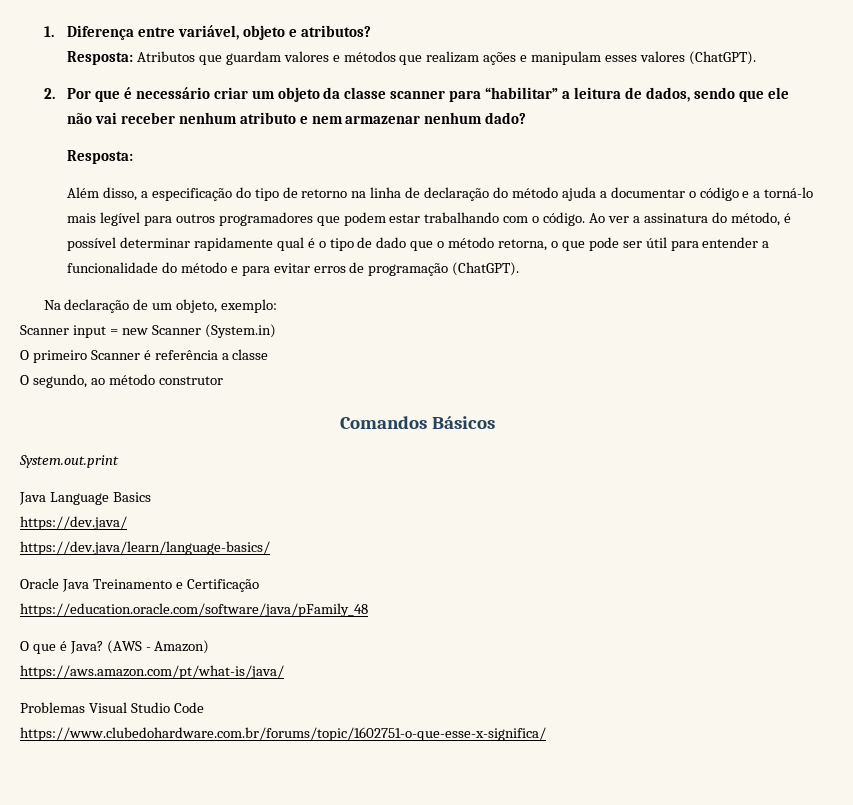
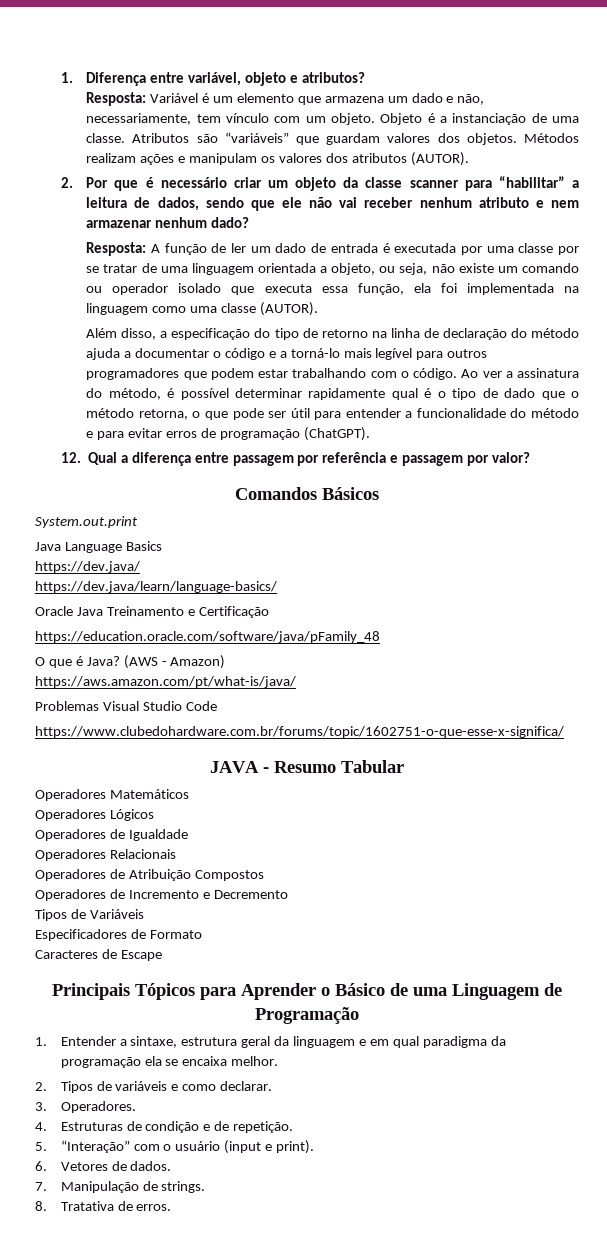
- Resposta: Atributos que guardam valores e métodos que realizam ações e manipulam esses valores (ChatGPT).
+ Resposta: Variável é um elemento que armazena um dado e não, necessariamente, tem vínculo com um objeto. Objeto é a instanciação de uma classe. Atributos são “variáveis” que guardam valores dos objetos. Métodos realizam ações e manipulam os valores dos atributos (AUTOR).
  2. Por que é necessário criar um objeto da classe scanner para “habilitar” a leitura de dados, sendo que ele não vai receber nenhum atributo e nem armazenar nenhum dado?
- Resposta:
+ Resposta: A função de ler um dado de entrada é executada por uma classe por se tratar de uma linguagem orientada a objeto, ou seja, não existe um comando ou operador isolado que executa essa função, ela foi implementada na linguagem como uma classe (AUTOR).
- Na declaração de um objeto, exemplo:
- Scanner input = new Scanner (System.in)
- O primeiro Scanner é referência a classe
- O segundo, ao método construtor
+ 12. Qual a diferença entre passagem por referência e passagem por valor?
+ JAVA - Resumo Tabular
+ Operadores Matemáticos
+ Operadores Lógicos
+ Operadores de Igualdade
+ Operadores Relacionais
+ Operadores de Atribuição Compostos
+ Operadores de Incremento e Decremento
+ Tipos de Variáveis
+ Especificadores de Formato
+ Caracteres de Escape
+ Principais Tópicos para Aprender o Básico de uma Linguagem de Programação
+ 1. Entender a sintaxe, estrutura geral da linguagem e em qual paradigma da programação ela se encaixa melhor.
+ 2. Tipos de variáveis e como declarar.
+ 3. Operadores.
+ 4. Estruturas de condição e de repetição.
+ 5. “Interação” com o usuário (input e print).
+ 6. Vetores de dados.
+ 7. Manipulação de strings.
+ 8. Tratativa de erros.

